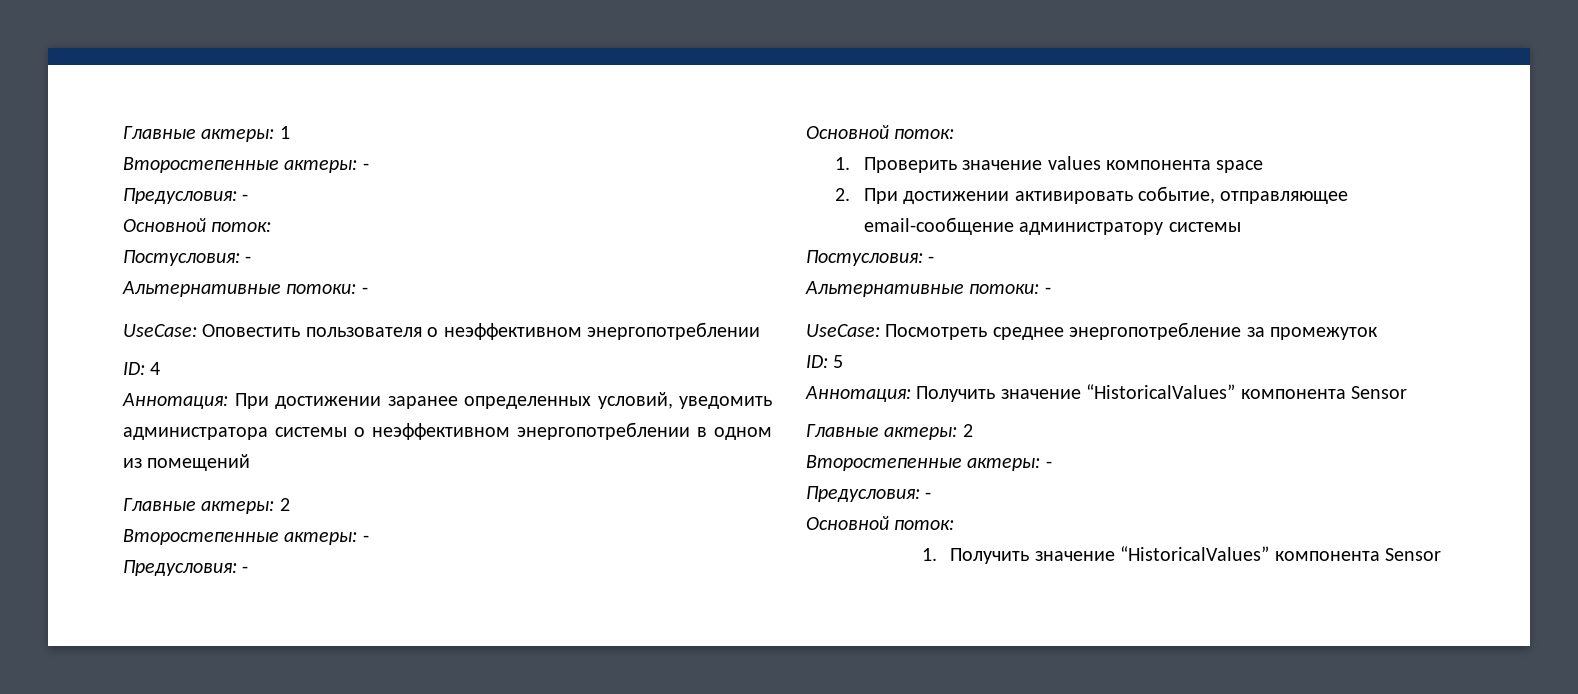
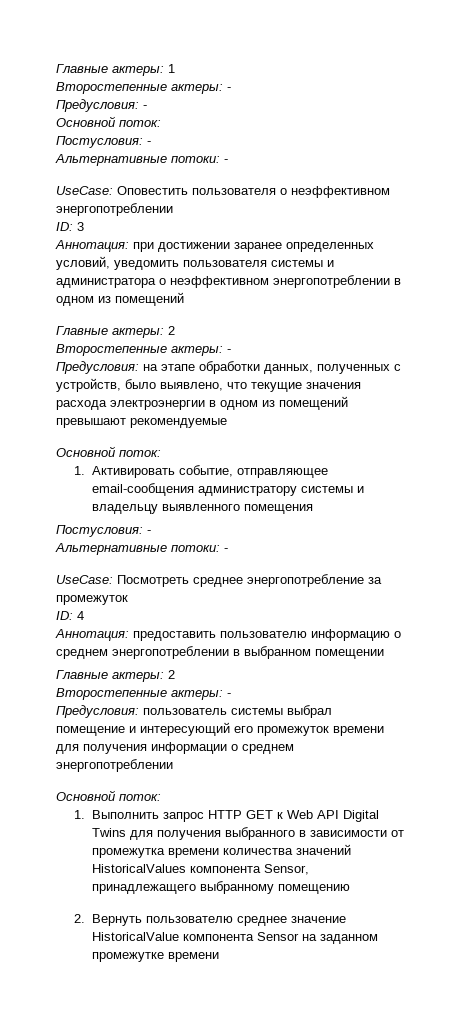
- ID: 4
- Аннотация: При достижении заранее определенных условий, уведомить администратора системы о неэффективном энергопотреблении в одном из помещений
+ ID: 3
+ Аннотация: при достижении заранее определенных условий, уведомить пользователя системы и администратора о неэффективном энергопотреблении в одном из помещений
  Главные актеры: 2
  Второстепенные актеры: -
- Предусловия: -
+ Предусловия: на этапе обработки данных, полученных с устройств, было выявлено, что текущие значения расхода электроэнергии в одном из помещений превышают рекомендуемые
  Основной поток:
- 1. Проверить значение values компонента space
- 2. При достижении активировать событие, отправляющее email-сообщение администратору системы
+ 1. Активировать событие, отправляющее email-сообщения администратору системы и владельцу выявленного помещения
- ID: 5
- Аннотация: Получить значение “HistoricalValues” компонента Sensor
+ ID: 4
+ Аннотация: предоставить пользователю информацию о среднем энергопотреблении в выбранном помещении
  Главные актеры: 2
  Второстепенные актеры: -
- Предусловия: -
+ Предусловия: пользователь системы выбрал помещение и интересующий его промежуток времени для получения информации о среднем энергопотреблении
  Основной поток:
- 1. Получить значение “HistoricalValues” компонента Sensor
+ 1. Выполнить запрос HTTP GET к Web API Digital Twins для получения выбранного в зависимости от промежутка времени количества значений HistoricalValues компонента Sensor, принадлежащего выбранному помещению
+ 2. Вернуть пользователю среднее значение HistoricalValue компонента Sensor на заданном промежутке времени

